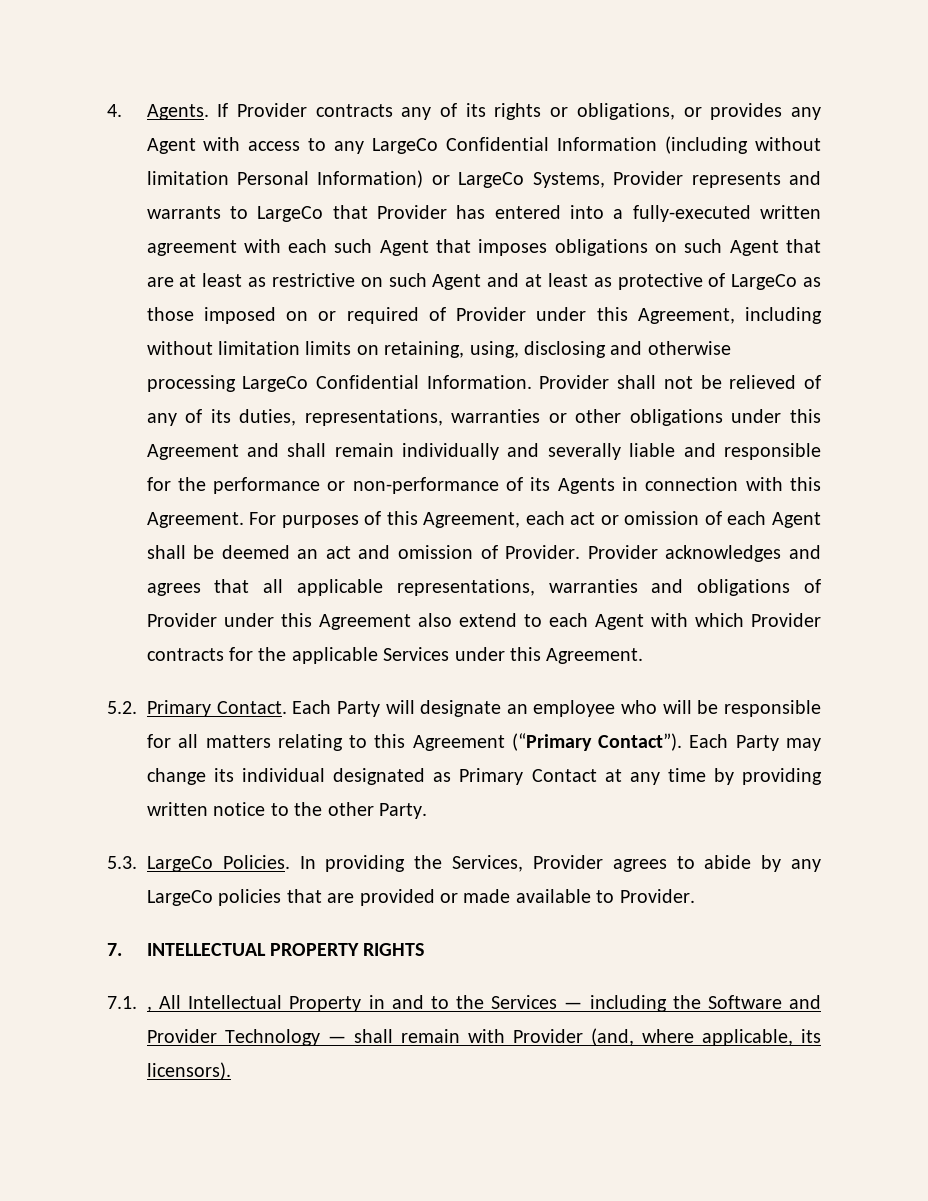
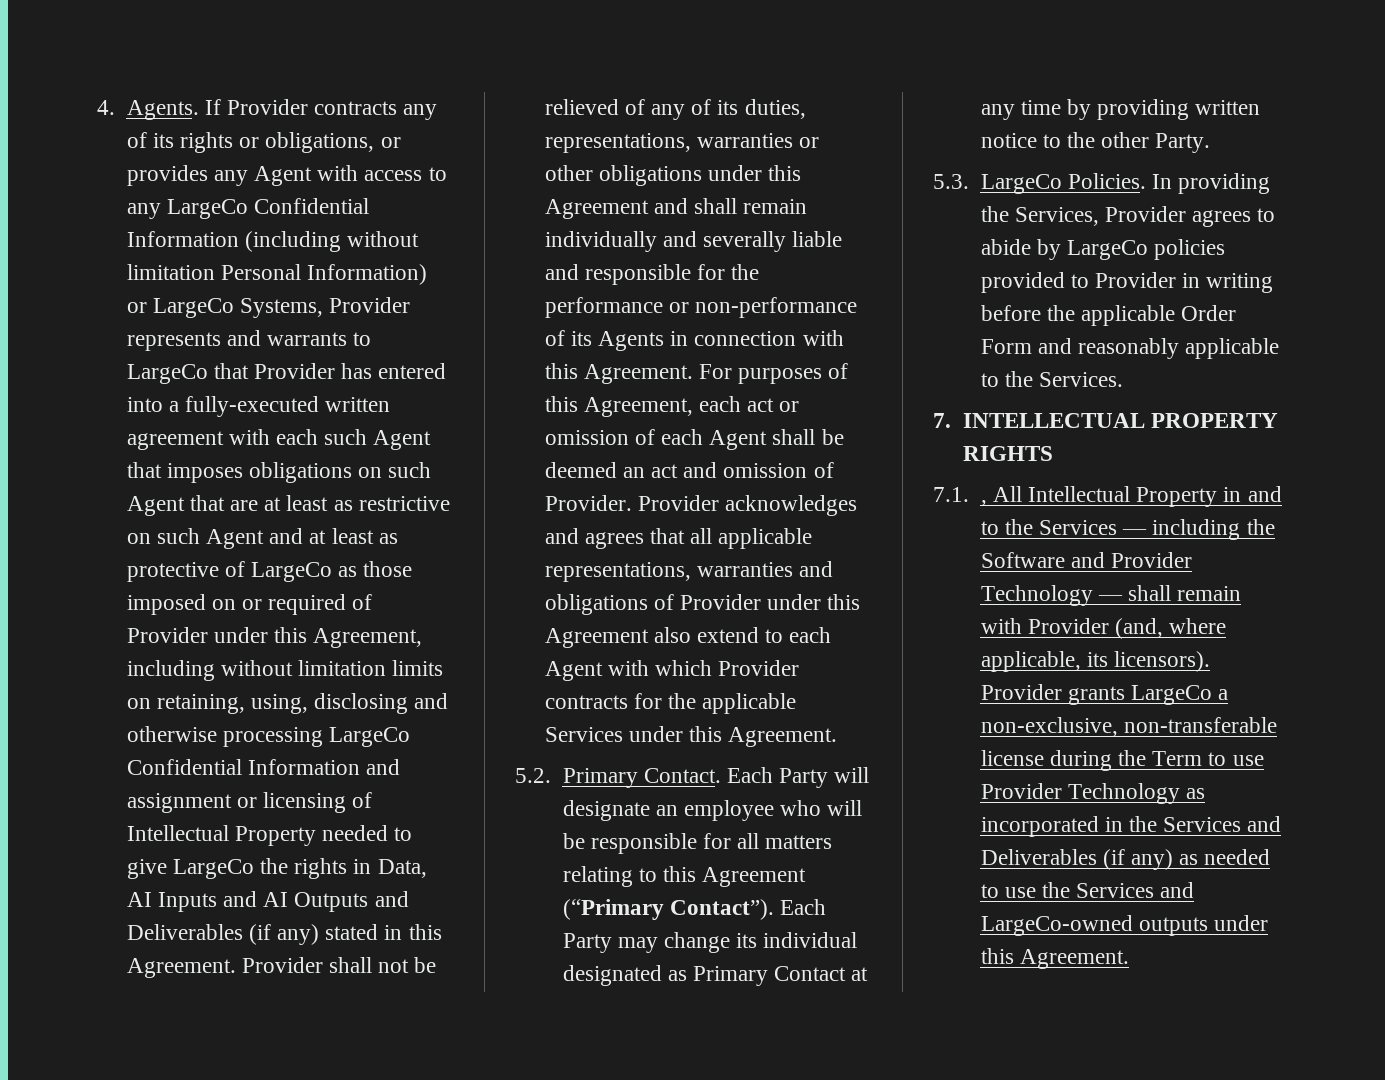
- If Provider contracts any of its rights or obligations, or provides any Agent with access to any LargeCo Confidential Information (including without limitation Personal Information) or LargeCo Systems, Provider represents and warrants to LargeCo that Provider has entered into a fully-executed written agreement with each such Agent that imposes obligations on such Agent that are at least as restrictive on such Agent and at least as protective of LargeCo as those imposed on or required of Provider under this Agreement, including without limitation limits on retaining, using, disclosing and otherwise processing LargeCo Confidential Information.
+ If Provider contracts any of its rights or obligations, or provides any Agent with access to any LargeCo Confidential Information (including without limitation Personal Information) or LargeCo Systems, Provider represents and warrants to LargeCo that Provider has entered into a fully-executed written agreement with each such Agent that imposes obligations on such Agent that are at least as restrictive on such Agent and at least as protective of LargeCo as those imposed on or required of Provider under this Agreement, including without limitation limits on retaining, using, disclosing and otherwise processing LargeCo Confidential Information and assignment or licensing of Intellectual Property needed to give LargeCo the rights in Data, AI Inputs and AI Outputs and Deliverables (if any) stated in this Agreement.
- In providing the Services, Provider agrees to abide by any LargeCo policies that are provided or made available to Provider.
+ In providing the Services, Provider agrees to abide by LargeCo policies provided to Provider in writing before the applicable Order Form and reasonably applicable to the Services.
+ Provider grants LargeCo a non-exclusive, non-transferable license during the Term to use Provider Technology as incorporated in the Services and Deliverables (if any) as needed to use the Services and LargeCo-owned outputs under this Agreement.

